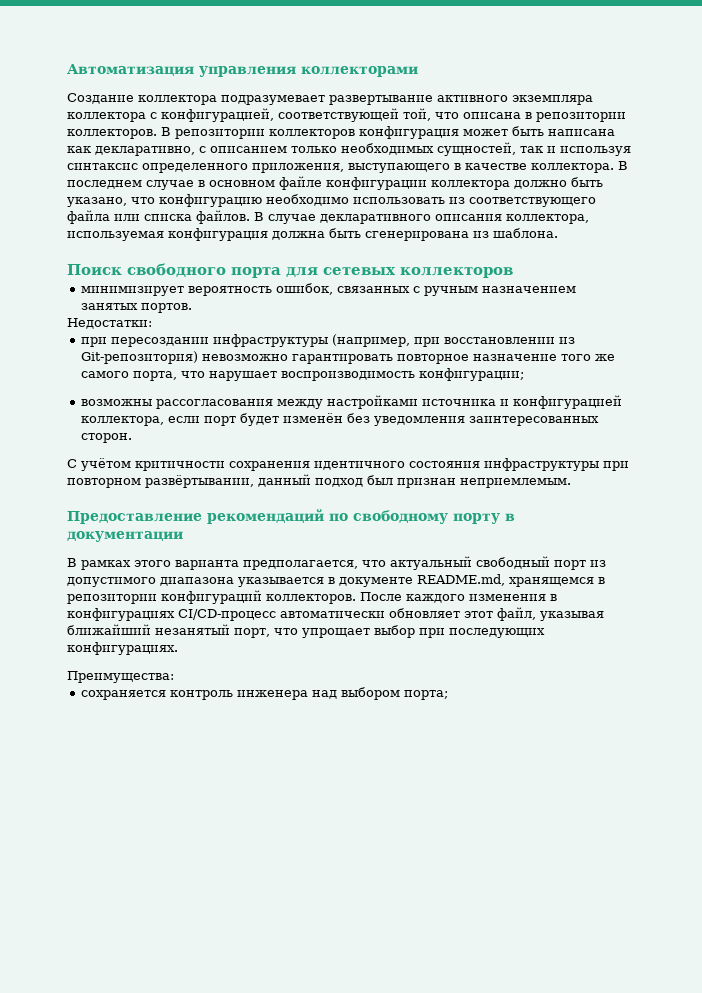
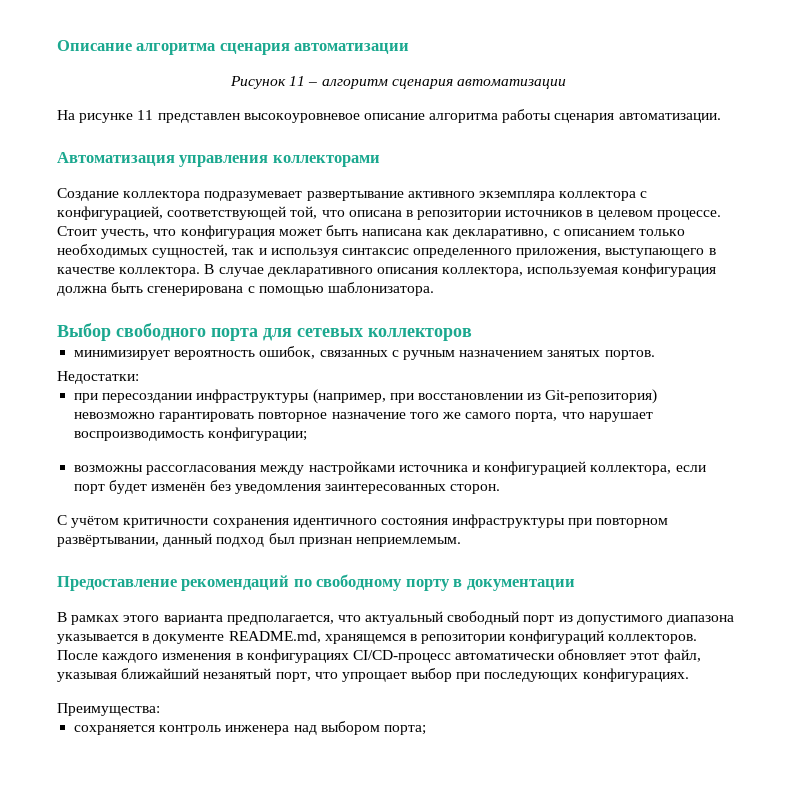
+ Описание алгоритма сценария автоматизации
+ Рисунок 11 – алгоритм сценария автоматизации
+ На рисунке 11 представлен высокоуровневое описание алгоритма работы сценария автоматизации.
- Создание коллектора подразумевает развертывание активного экземпляра коллектора с конфигурацией, соответствующей той, что описана в репозитории коллекторов. В репозитории коллекторов конфигурация может быть написана как декларативно, с описанием только необходимых сущностей, так и используя синтаксис определенного приложения, выступающего в качестве коллектора.
+ Создание коллектора подразумевает развертывание активного экземпляра коллектора с конфигурацией, соответствующей той, что описана в репозитории источников в целевом процессе. Стоит учесть, что конфигурация может быть написана как декларативно, с описанием только необходимых сущностей, так и используя синтаксис определенного приложения, выступающего в качестве коллектора.
- В последнем случае в основном файле конфигурации коллектора должно быть указано, что конфигурацию необходимо использовать из соответствующего файла или списка файлов. В случае декларативного описания коллектора, используемая конфигурация должна быть сгенерирована из шаблона.
- Поиск свободного порта для сетевых коллекторов
+ В случае декларативного описания коллектора, используемая конфигурация должна быть сгенерирована с помощью шаблонизатора.
+ Выбор свободного порта для сетевых коллекторов

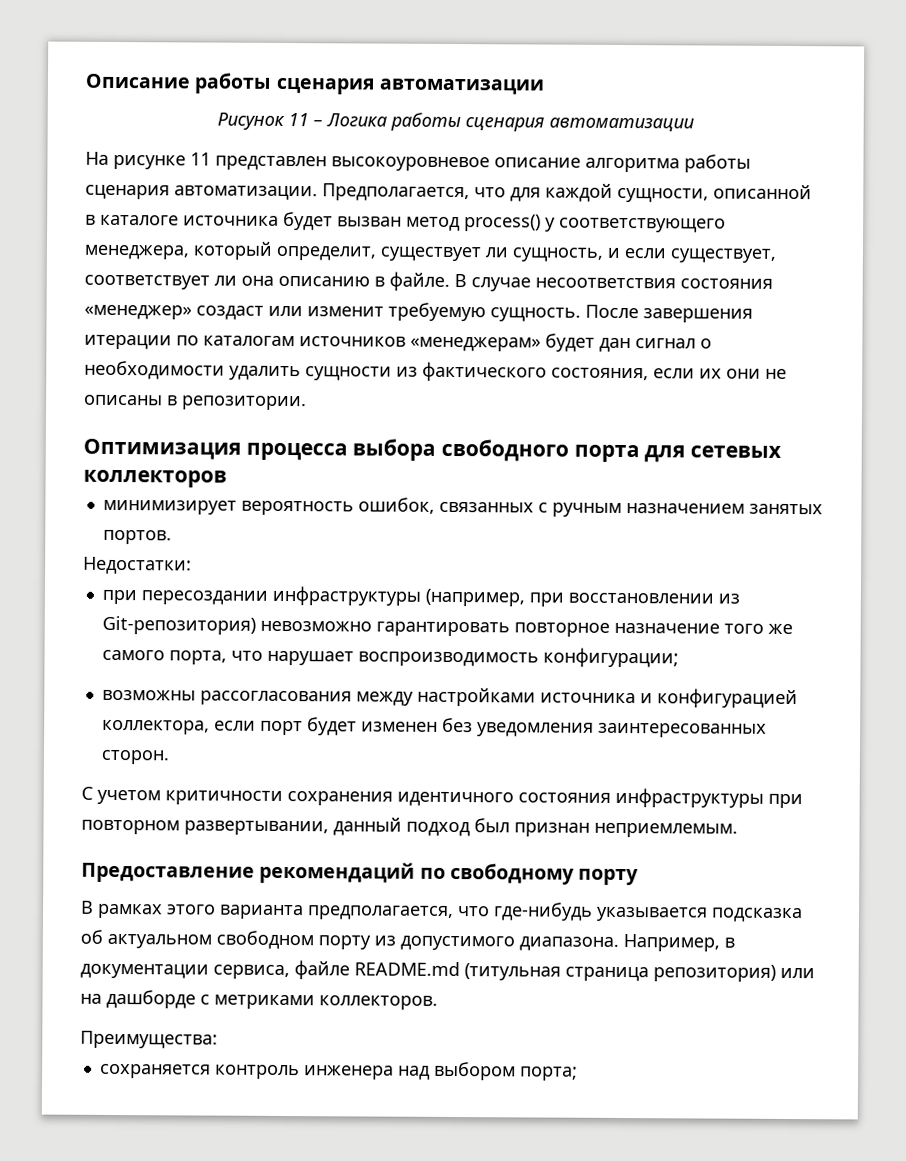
- Описание алгоритма сценария автоматизации
+ Описание работы сценария автоматизации
- Рисунок 11 – алгоритм сценария автоматизации
+ Рисунок 11 – Логика работы сценария автоматизации
- На рисунке 11 представлен высокоуровневое описание алгоритма работы сценария автоматизации.
- Автоматизация управления коллекторами
- Создание коллектора подразумевает развертывание активного экземпляра коллектора с конфигурацией, соответствующей той, что описана в репозитории источников в целевом процессе. Стоит учесть, что конфигурация может быть написана как декларативно, с описанием только необходимых сущностей, так и используя синтаксис определенного приложения, выступающего в качестве коллектора. В случае декларативного описания коллектора, используемая конфигурация должна быть сгенерирована с помощью шаблонизатора.
- Выбор свободного порта для сетевых коллекторов
+ На рисунке 11 представлен высокоуровневое описание алгоритма работы сценария автоматизации. Предполагается, что для каждой сущности, описанной в каталоге источника будет вызван метод process() у соответствующего менеджера, который определит, существует ли сущность, и если существует, соответствует ли она описанию в файле. В случае несоответствия состояния «менеджер» создаст или изменит требуемую сущность. После завершения итерации по каталогам источников «менеджерам» будет дан сигнал о необходимости удалить сущности из фактического состояния, если их они не описаны в репозитории.
+ Оптимизация процесса выбора свободного порта для сетевых коллекторов
- возможны рассогласования между настройками источника и конфигурацией коллектора, если порт будет изменён без уведомления заинтересованных сторон.
+ возможны рассогласования между настройками источника и конфигурацией коллектора, если порт будет изменен без уведомления заинтересованных сторон.
- С учётом критичности сохранения идентичного состояния инфраструктуры при повторном развёртывании, данный подход был признан неприемлемым.
+ С учетом критичности сохранения идентичного состояния инфраструктуры при повторном развертывании, данный подход был признан неприемлемым.
- Предоставление рекомендаций по свободному порту в документации
+ Предоставление рекомендаций по свободному порту
- В рамках этого варианта предполагается, что актуальный свободный порт из допустимого диапазона указывается в документе README.md, хранящемся в репозитории конфигураций коллекторов. После каждого изменения в конфигурациях CI/CD-процесс автоматически обновляет этот файл, указывая ближайший незанятый порт, что упрощает выбор при последующих конфигурациях.
+ В рамках этого варианта предполагается, что где-нибудь указывается подсказка об актуальном свободном порту из допустимого диапазона. Например, в документации сервиса, файле README.md (титульная страница репозитория) или на дашборде с метриками коллекторов.

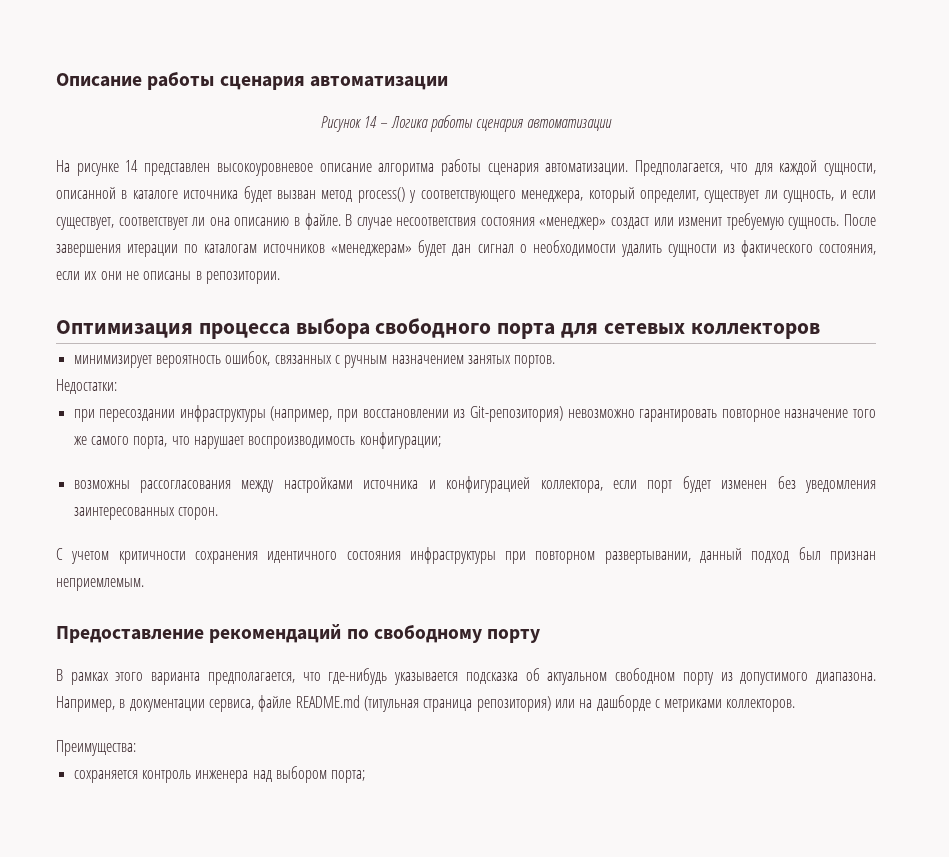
- Рисунок 11 – Логика работы сценария автоматизации
+ Рисунок 14 – Логика работы сценария автоматизации
- На рисунке 11 представлен высокоуровневое описание алгоритма работы сценария автоматизации.
+ На рисунке 14 представлен высокоуровневое описание алгоритма работы сценария автоматизации.

